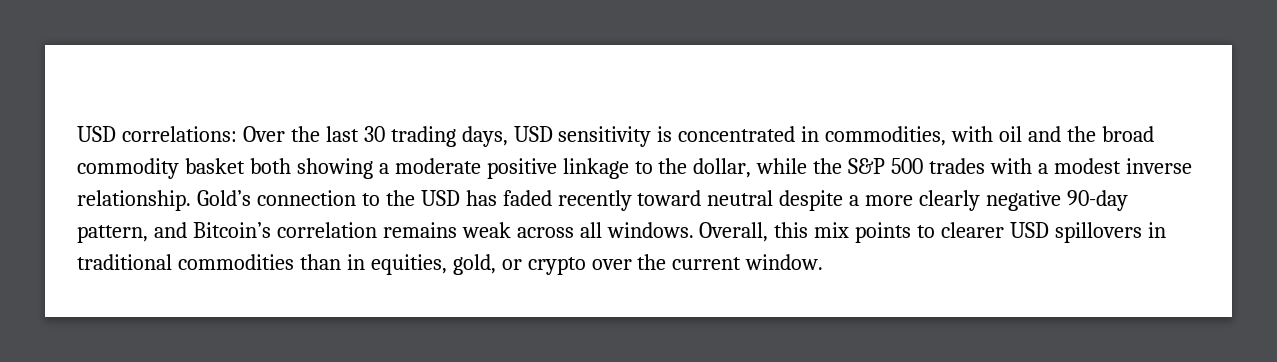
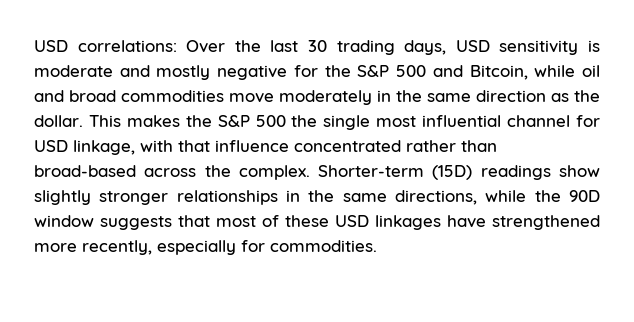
- USD correlations: Over the last 30 trading days, USD sensitivity is concentrated in commodities, with oil and the broad commodity basket both showing a moderate positive linkage to the dollar, while the S&P 500 trades with a modest inverse relationship. Gold’s connection to the USD has faded recently toward neutral despite a more clearly negative 90-day pattern, and Bitcoin’s correlation remains weak across all windows. Overall, this mix points to clearer USD spillovers in traditional commodities than in equities, gold, or crypto over the current window.
+ USD correlations: Over the last 30 trading days, USD sensitivity is moderate and mostly negative for the S&P 500 and Bitcoin, while oil and broad commodities move moderately in the same direction as the dollar. This makes the S&P 500 the single most influential channel for USD linkage, with that influence concentrated rather than broad-based across the complex. Shorter-term (15D) readings show slightly stronger relationships in the same directions, while the 90D window suggests that most of these USD linkages have strengthened more recently, especially for commodities.

